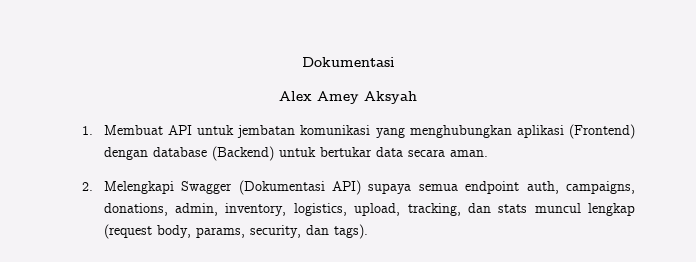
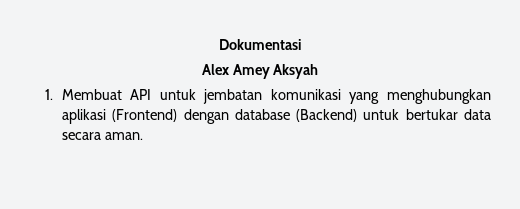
- 2. Melengkapi Swagger (Dokumentasi API) supaya semua endpoint auth, campaigns, donations, admin, inventory, logistics, upload, tracking, dan stats muncul lengkap (request body, params, security, dan tags).

